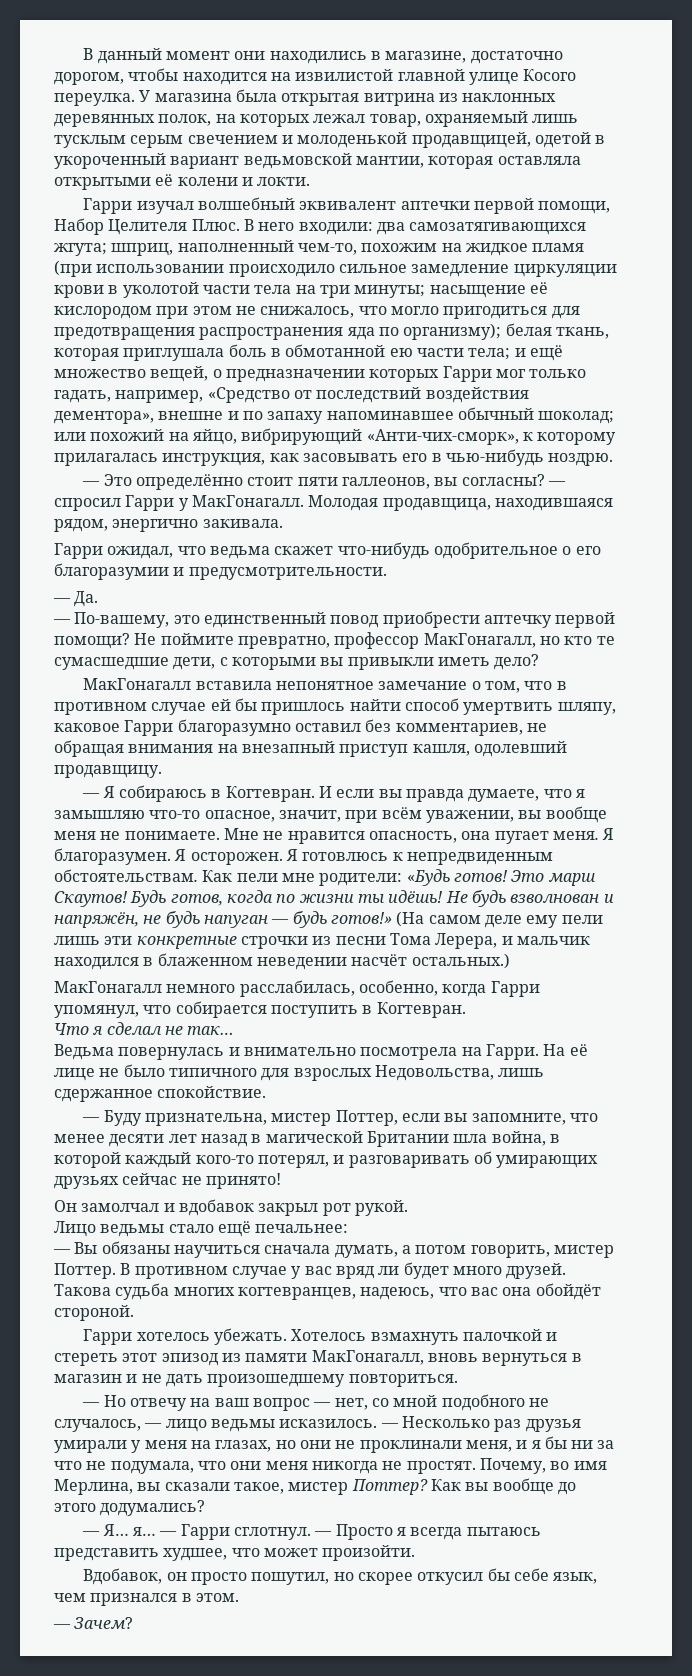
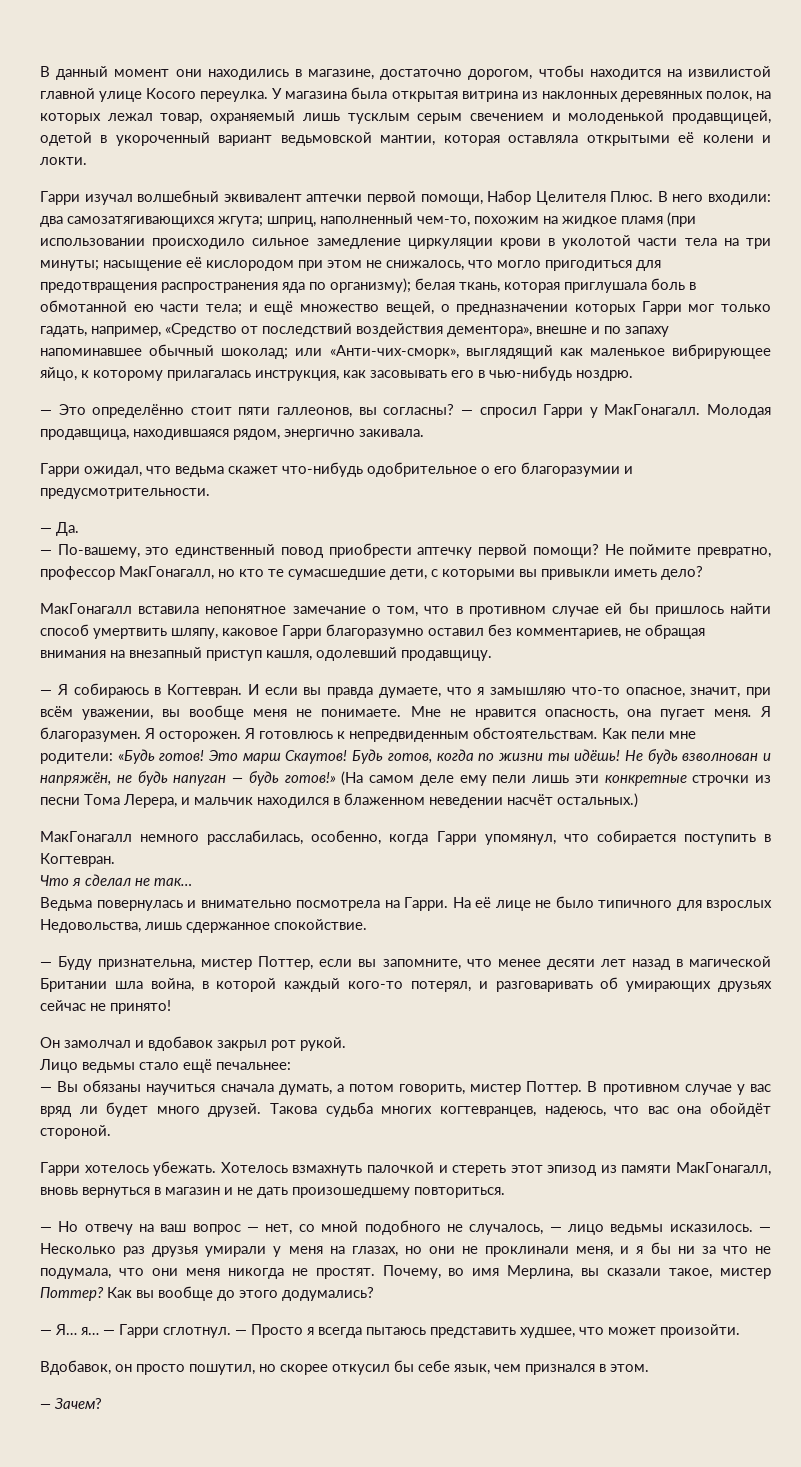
- или похожий на яйцо, вибрирующий «Анти-чих-сморк», к которому прилагалась инструкция, как засовывать его в чью-нибудь ноздрю.
+ или «Анти-чих-сморк», выглядящий как маленькое вибрирующее яйцо, к которому прилагалась инструкция, как засовывать его в чью-нибудь ноздрю.

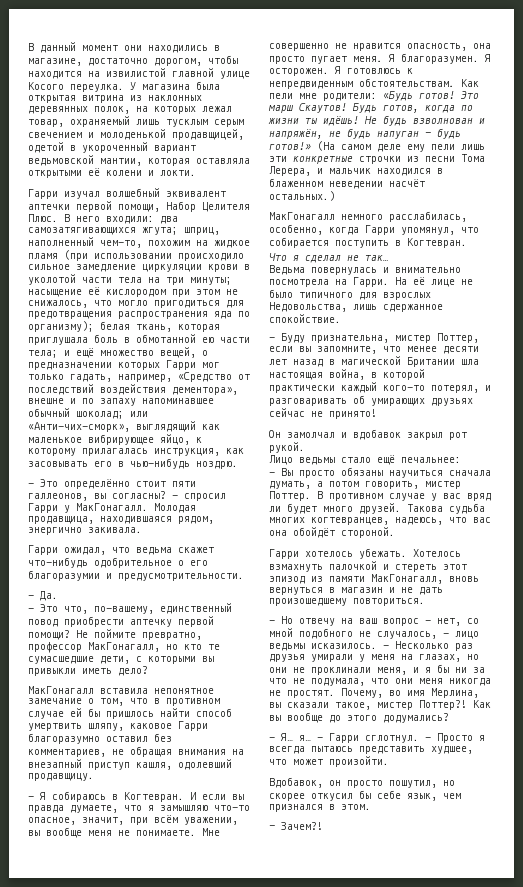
- — По-вашему, это единственный повод приобрести аптечку первой помощи?
+ — Это что, по-вашему, единственный повод приобрести аптечку первой помощи?
- Мне не нравится опасность, она пугает меня.
+ Мне совершенно не нравится опасность, она просто пугает меня.
- — Буду признательна, мистер Поттер, если вы запомните, что менее десяти лет назад в магической Британии шла война, в которой каждый кого-то потерял, и разговаривать об умирающих друзьях сейчас не принято!
+ — Буду признательна, мистер Поттер, если вы запомните, что менее десяти лет назад в магической Британии шла настоящая война, в которой практически каждый кого-то потерял, и разговаривать об умирающих друзьях сейчас не принято!
- — Вы обязаны научиться сначала думать, а потом говорить, мистер Поттер.
+ — Вы просто обязаны научиться сначала думать, а потом говорить, мистер Поттер.
- Почему, во имя Мерлина, вы сказали такое, мистер Поттер?
+ Почему, во имя Мерлина, вы сказали такое, мистер Поттер?!
- — Зачем?
+ — Зачем?!

